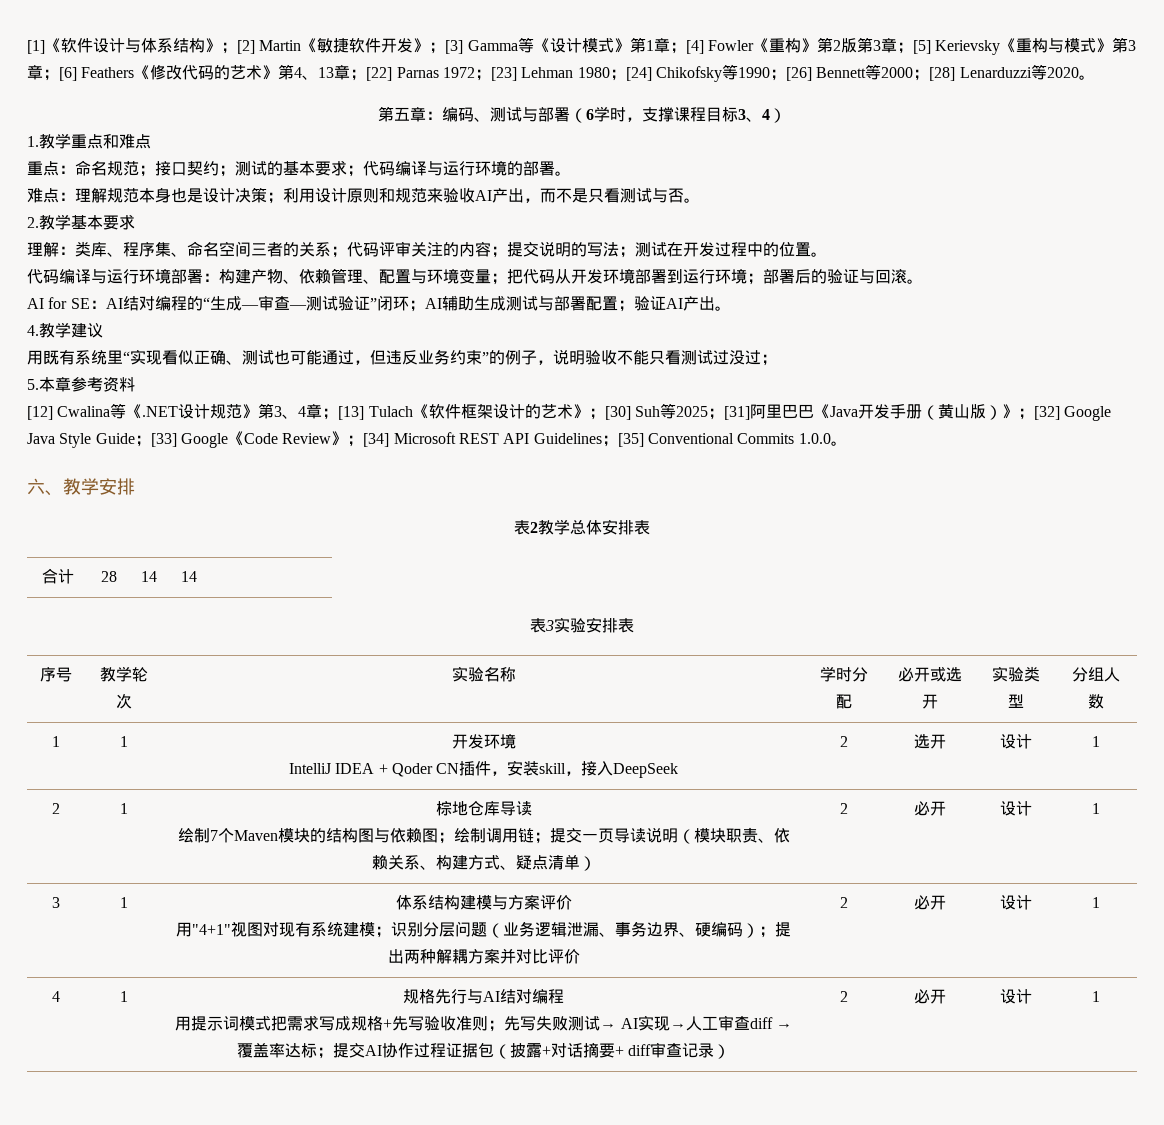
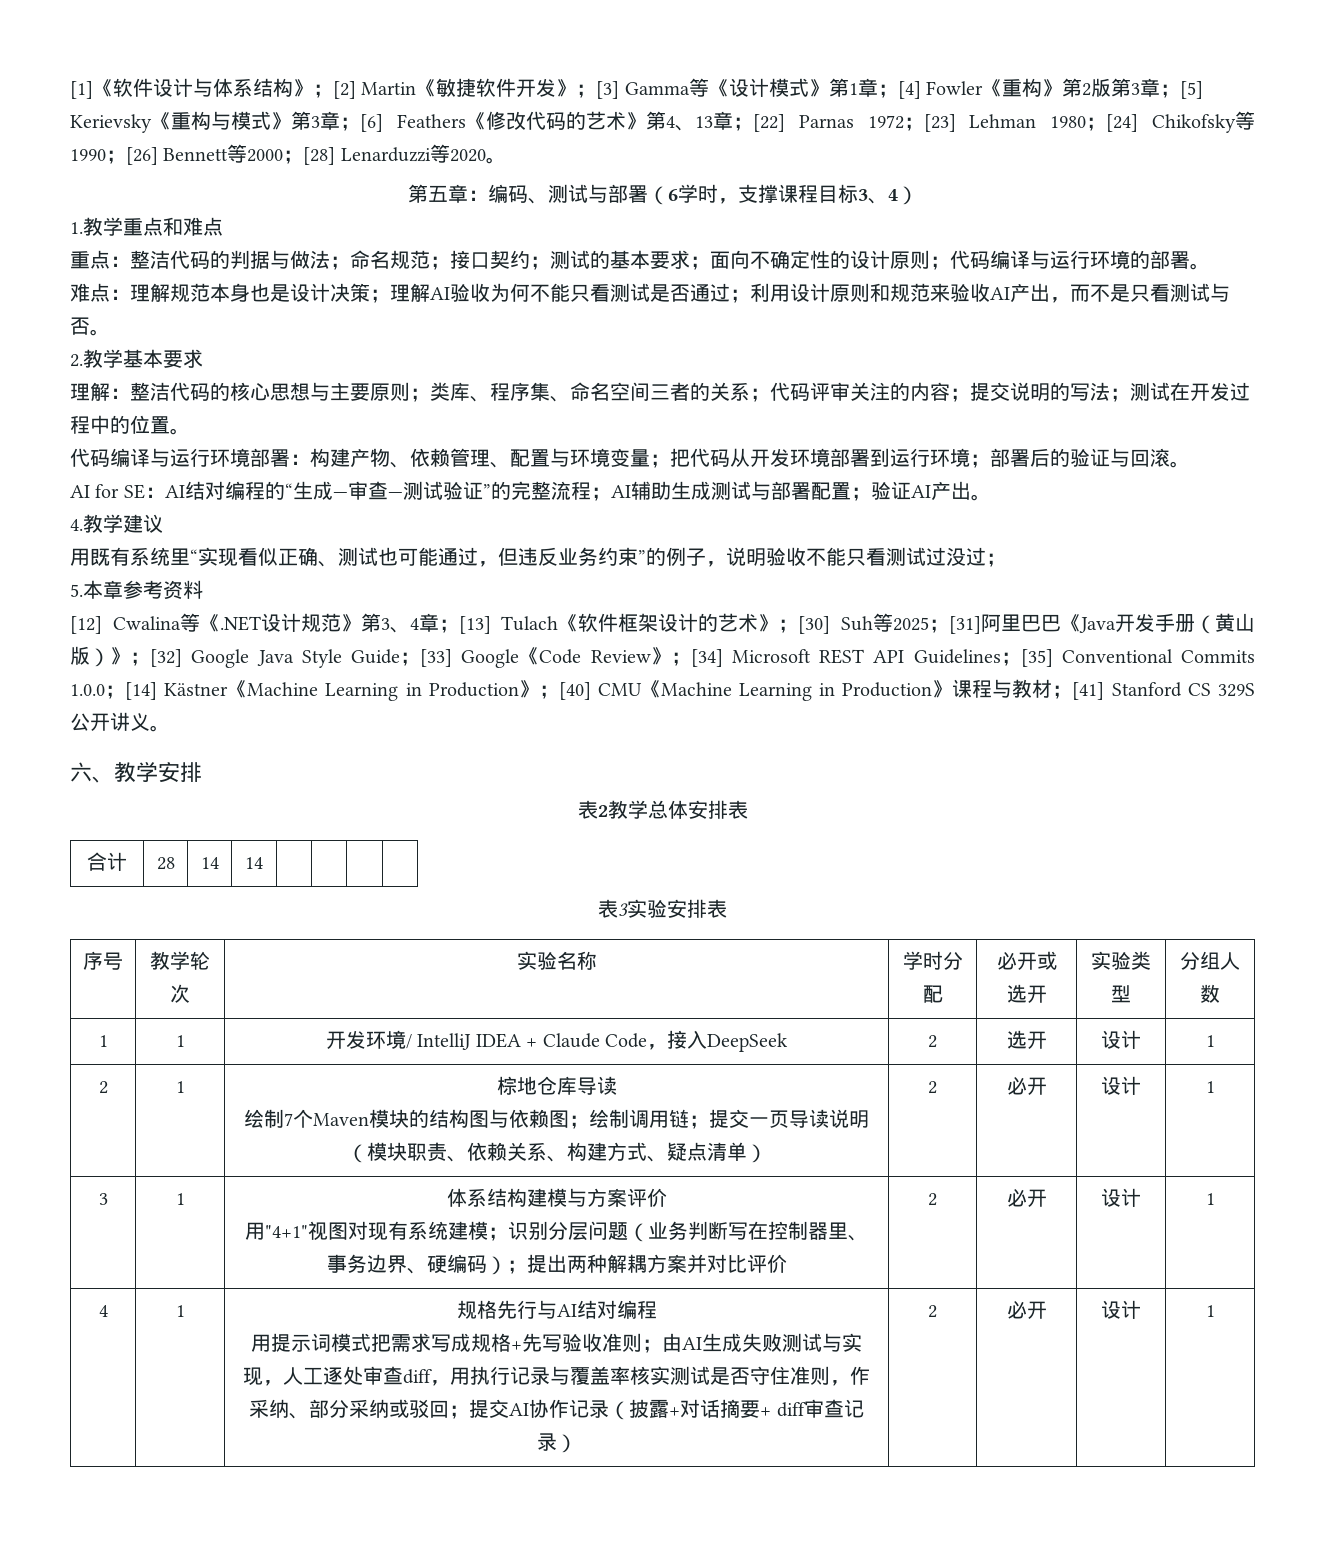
- 重点：命名规范；接口契约；测试的基本要求；代码编译与运行环境的部署。
+ 重点：整洁代码的判据与做法；命名规范；接口契约；测试的基本要求；面向不确定性的设计原则；代码编译与运行环境的部署。
- 难点：理解规范本身也是设计决策；利用设计原则和规范来验收AI产出，而不是只看测试与否。
+ 难点：理解规范本身也是设计决策；理解AI验收为何不能只看测试是否通过；利用设计原则和规范来验收AI产出，而不是只看测试与否。
- 理解：类库、程序集、命名空间三者的关系；代码评审关注的内容；提交说明的写法；测试在开发过程中的位置。
+ 理解：整洁代码的核心思想与主要原则；类库、程序集、命名空间三者的关系；代码评审关注的内容；提交说明的写法；测试在开发过程中的位置。
- AI for SE：AI结对编程的“生成—审查—测试验证”闭环；AI辅助生成测试与部署配置；验证AI产出。
+ AI for SE：AI结对编程的“生成—审查—测试验证”的完整流程；AI辅助生成测试与部署配置；验证AI产出。
- [12] Cwalina等《.NET设计规范》第3、4章；[13] Tulach《软件框架设计的艺术》；[30] Suh等2025；[31]阿里巴巴《Java开发手册（黄山版）》；[32] Google Java Style Guide；[33] Google《Code Review》；[34] Microsoft REST API Guidelines；[35] Conventional Commits 1.0.0。
+ [12] Cwalina等《.NET设计规范》第3、4章；[13] Tulach《软件框架设计的艺术》；[30] Suh等2025；[31]阿里巴巴《Java开发手册（黄山版）》；[32] Google Java Style Guide；[33] Google《Code Review》；[34] Microsoft REST API Guidelines；[35] Conventional Commits 1.0.0；[14] Kästner《Machine Learning in Production》；[40] CMU《Machine Learning in Production》课程与教材；[41] Stanford CS 329S公开讲义。
- 1 | 1 | 开发环境
- IntelliJ IDEA + Qoder CN插件，安装skill，接入DeepSeek | 2 | 选开 | 设计 | 1
+ 1 | 1 | 开发环境/ IntelliJ IDEA + Claude Code，接入DeepSeek | 2 | 选开 | 设计 | 1
  3 | 1 | 体系结构建模与方案评价
- 用"4+1"视图对现有系统建模；识别分层问题（业务逻辑泄漏、事务边界、硬编码）；提出两种解耦方案并对比评价 | 2 | 必开 | 设计 | 1
+ 用"4+1"视图对现有系统建模；识别分层问题（业务判断写在控制器里、事务边界、硬编码）；提出两种解耦方案并对比评价 | 2 | 必开 | 设计 | 1
- 用提示词模式把需求写成规格+先写验收准则；先写失败测试→ AI实现→人工审查diff →覆盖率达标；提交AI协作过程证据包（披露+对话摘要+ diff审查记录）
+ 用提示词模式把需求写成规格+先写验收准则；由AI生成失败测试与实现，人工逐处审查diff，用执行记录与覆盖率核实测试是否守住准则，作采纳、部分采纳或驳回；提交AI协作记录（披露+对话摘要+ diff审查记录）

